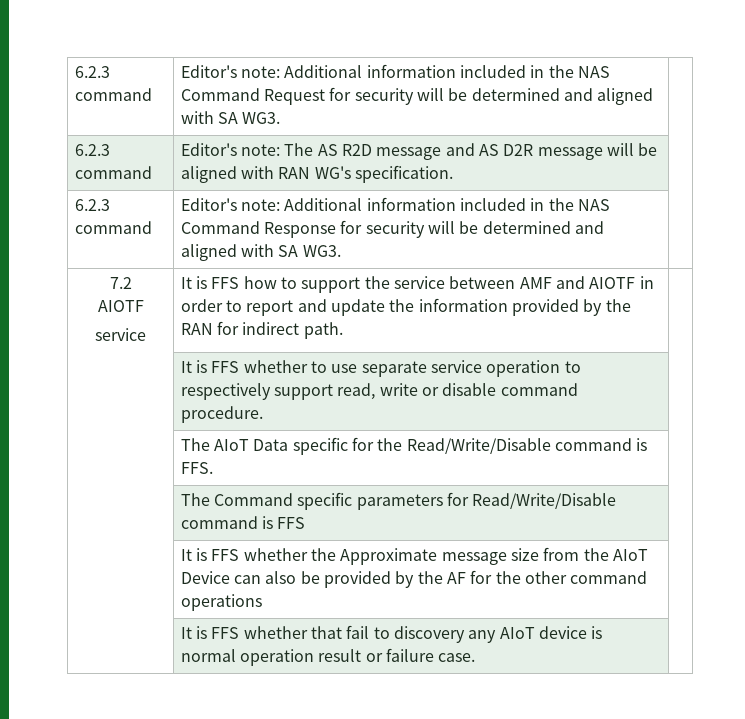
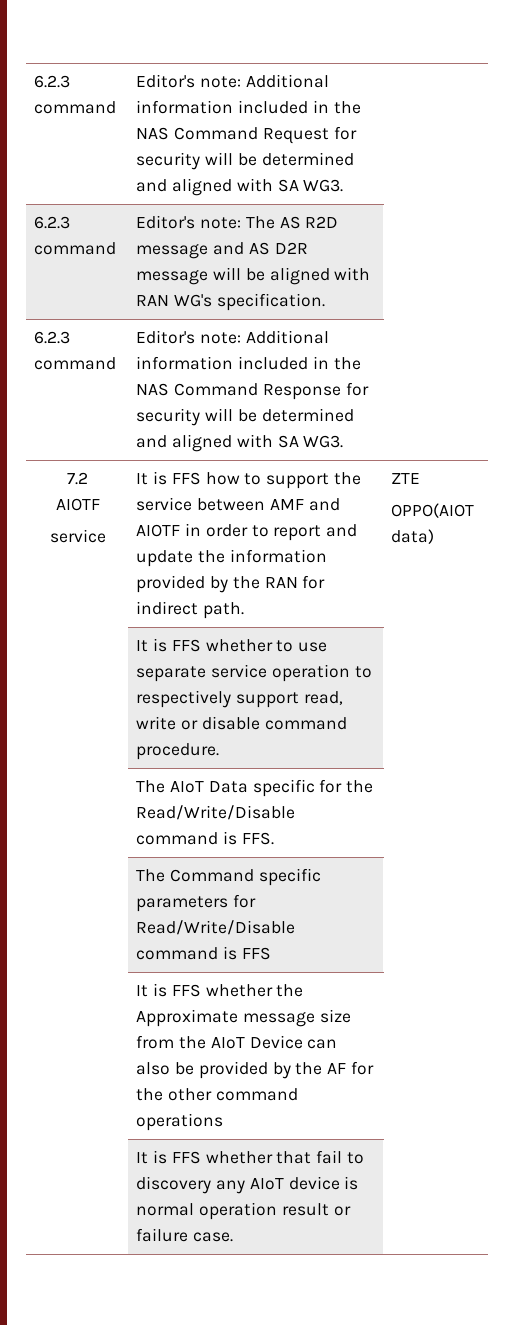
  7.2
  AIOTF
- service | It is FFS how to support the service between AMF and AIOTF in order to report and update the information provided by the RAN for indirect path. |
+ service | It is FFS how to support the service between AMF and AIOTF in order to report and update the information provided by the RAN for indirect path. | ZTE
+ OPPO(AIOT data)

